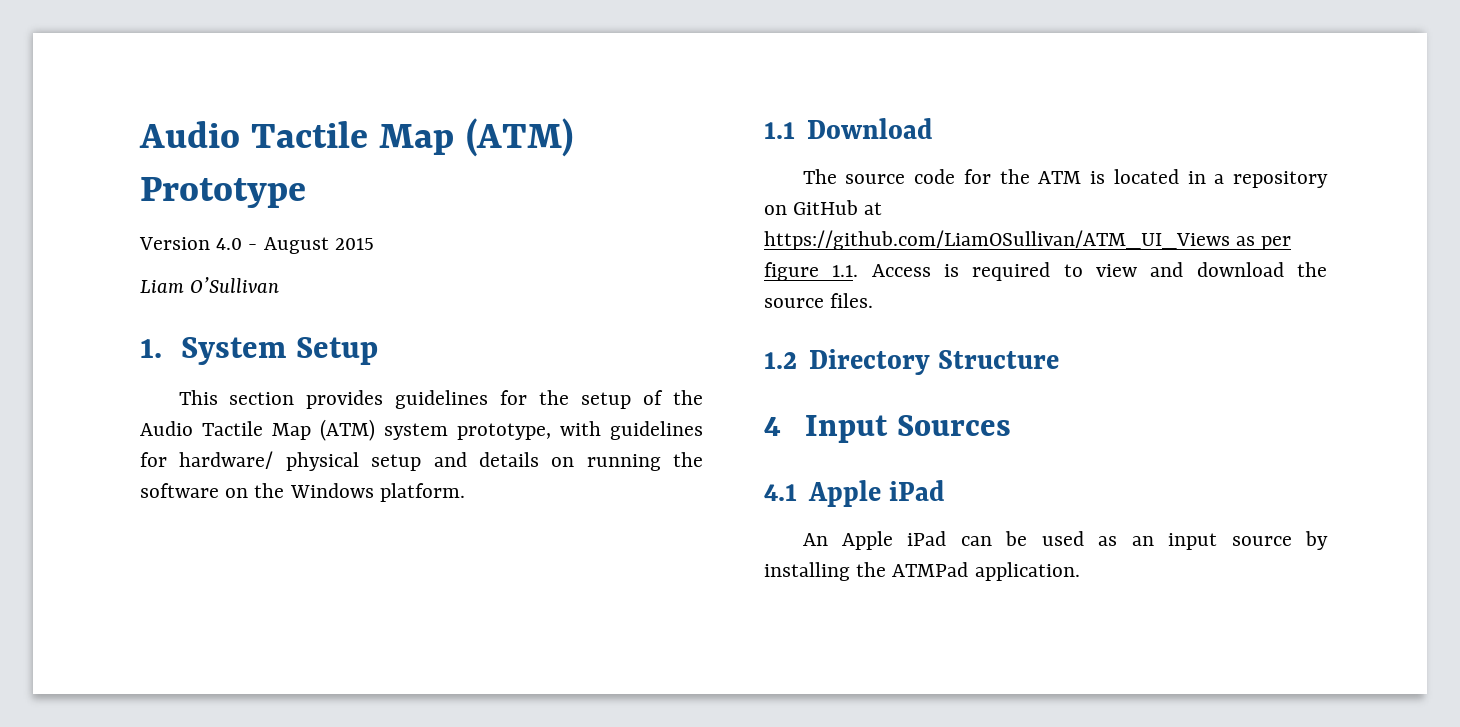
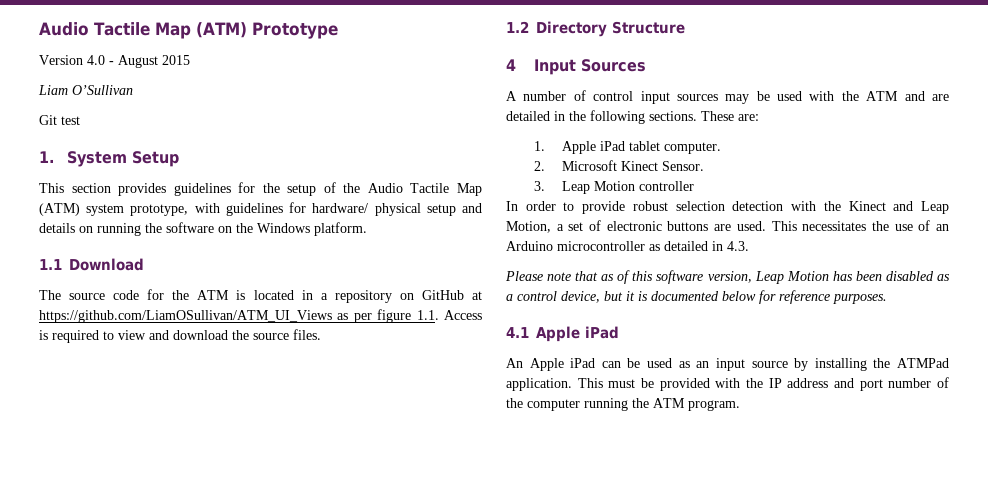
+ Git test
+ A number of control input sources may be used with the ATM and are detailed in the following sections. These are:
+ 1. Apple iPad tablet computer.
+ 2. Microsoft Kinect Sensor.
+ 3. Leap Motion controller
+ In order to provide robust selection detection with the Kinect and Leap Motion, a set of electronic buttons are used. This necessitates the use of an Arduino microcontroller as detailed in 4.3.
+ Please note that as of this software version, Leap Motion has been disabled as a control device, but it is documented below for reference purposes.
+ This must be provided with the IP address and port number of the computer running the ATM program.

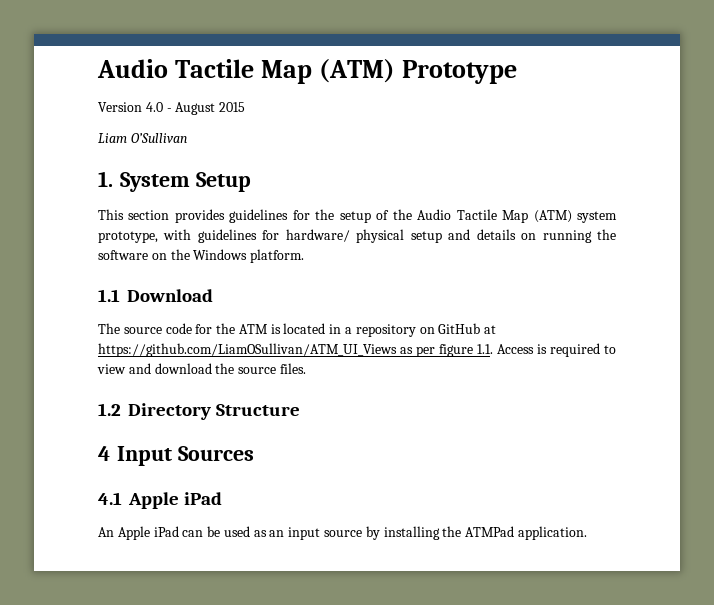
- Git test
- A number of control input sources may be used with the ATM and are detailed in the following sections. These are:
- 1. Apple iPad tablet computer.
- 2. Microsoft Kinect Sensor.
- 3. Leap Motion controller
- In order to provide robust selection detection with the Kinect and Leap Motion, a set of electronic buttons are used. This necessitates the use of an Arduino microcontroller as detailed in 4.3.
- Please note that as of this software version, Leap Motion has been disabled as a control device, but it is documented below for reference purposes.
- This must be provided with the IP address and port number of the computer running the ATM program.

